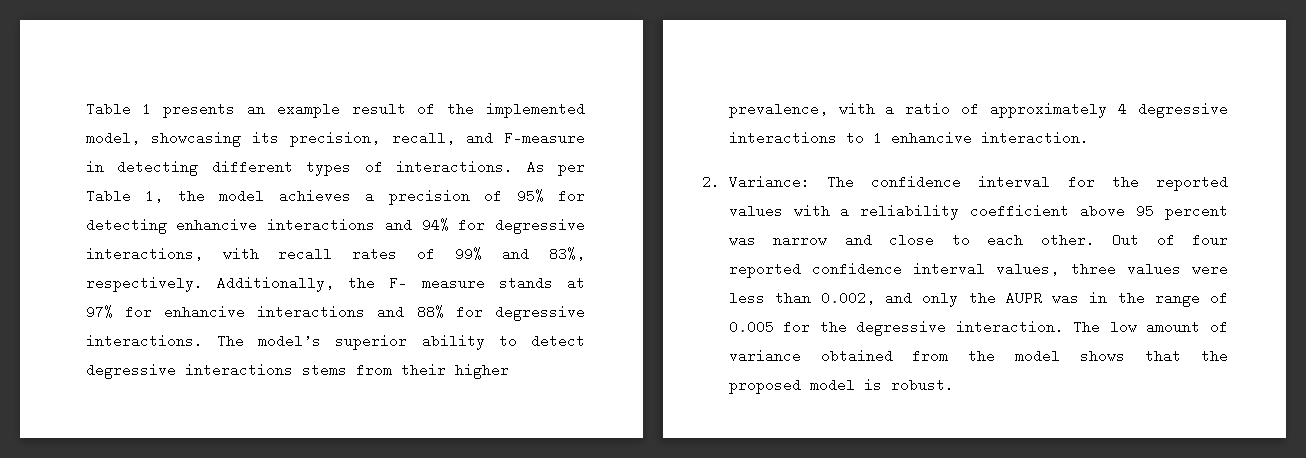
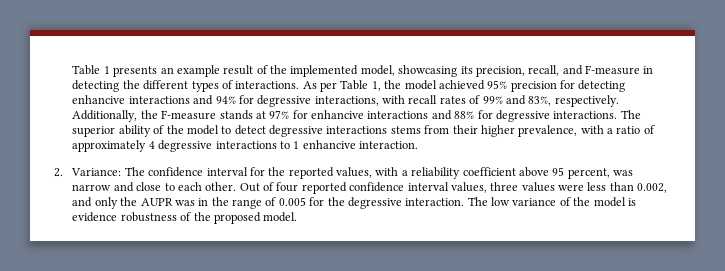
- Table 1 presents an example result of the implemented model, showcasing its precision, recall, and F-measure in detecting different types of interactions.
+ Table 1 presents an example result of the implemented model, showcasing its precision, recall, and F-measure in detecting the different types of interactions.
- As per Table 1, the model achieves a precision of 95% for detecting enhancive interactions and 94% for degressive interactions, with recall rates of 99% and 83%, respectively.
+ As per Table 1, the model achieved 95% precision for detecting enhancive interactions and 94% for degressive interactions, with recall rates of 99% and 83%, respectively.
- Additionally, the F- measure stands at 97% for enhancive interactions and 88% for degressive interactions.
+ Additionally, the F-measure stands at 97% for enhancive interactions and 88% for degressive interactions.
- The model’s superior ability to detect degressive interactions stems from their higher prevalence, with a ratio of approximately 4 degressive interactions to 1 enhancive interaction.
+ The superior ability of the model to detect degressive interactions stems from their higher prevalence, with a ratio of approximately 4 degressive interactions to 1 enhancive interaction.
- 2. Variance: The confidence interval for the reported values with a reliability coefficient above 95 percent was narrow and close to each other.
+ 2. Variance: The confidence interval for the reported values, with a reliability coefficient above 95 percent, was narrow and close to each other.
- The low amount of variance obtained from the model shows that the proposed model is robust.
+ The low variance of the model is evidence robustness of the proposed model.

